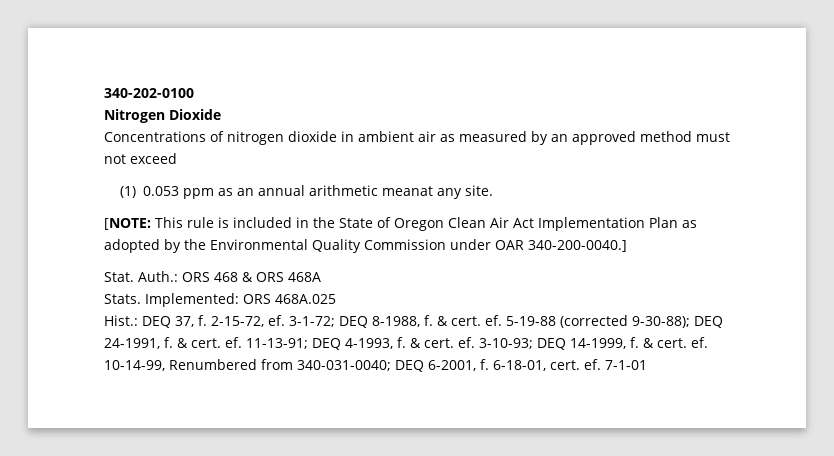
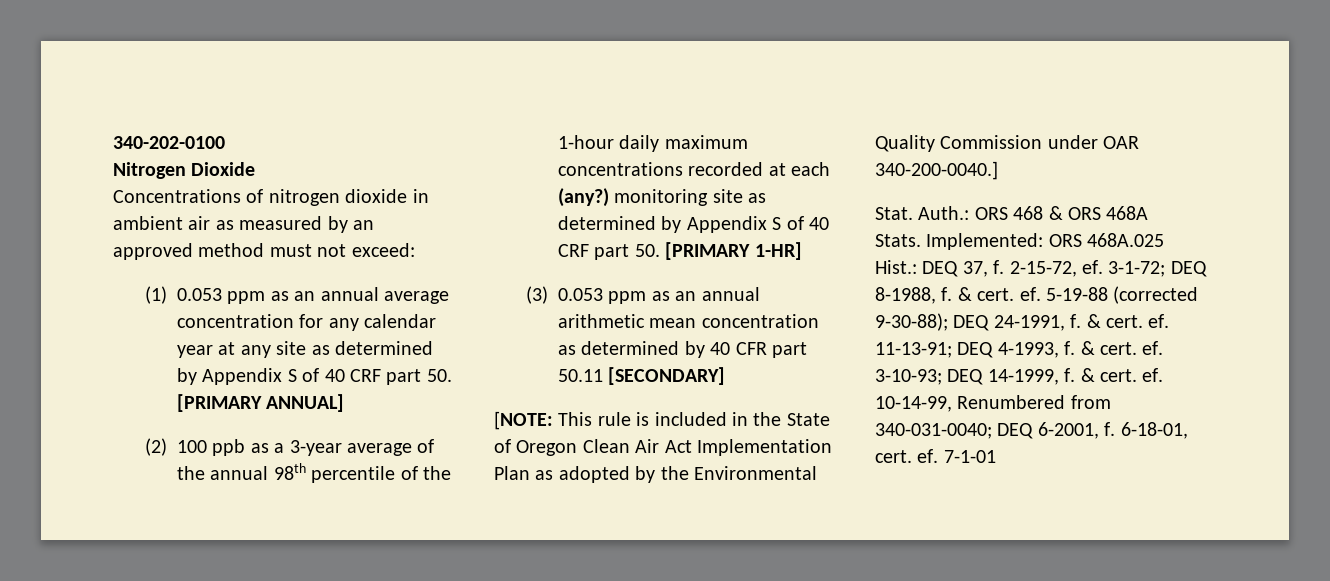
- Concentrations of nitrogen dioxide in ambient air as measured by an approved method must not exceed
- (1) 0.053 ppm as an annual arithmetic meanat any site.
+ Concentrations of nitrogen dioxide in ambient air as measured by an approved method must not exceed:
+ (1) 0.053 ppm as an annual average concentration for any calendar year at any site as determined by Appendix S of 40 CRF part 50. [PRIMARY ANNUAL]
+ (2) 100 ppb as a 3-year average of the annual 98th percentile of the 1-hour daily maximum concentrations recorded at each (any?) monitoring site as determined by Appendix S of 40 CRF part 50. [PRIMARY 1-HR]
+ (3) 0.053 ppm as an annual arithmetic mean concentration as determined by 40 CFR part 50.11 [SECONDARY]

